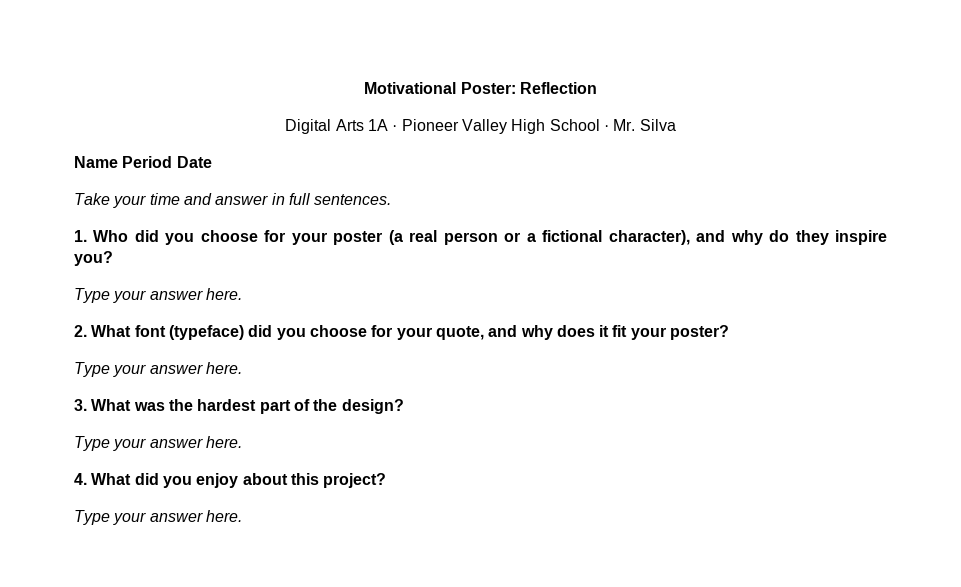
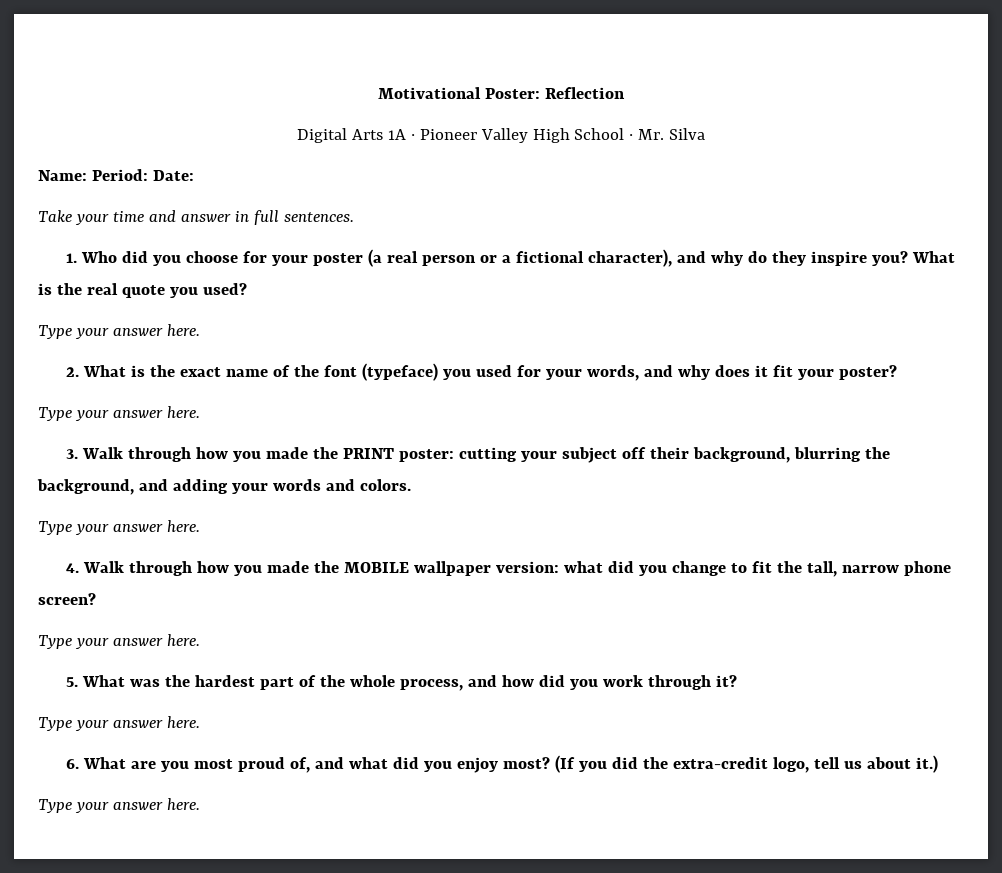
- Name Period Date
+ Name: Period: Date:
+ What is the real quote you used?
- 2. What font (typeface) did you choose for your quote, and why does it fit your poster?
+ 2. What is the exact name of the font (typeface) you used for your words, and why does it fit your poster?
- 3. What was the hardest part of the design?
+ 3. Walk through how you made the PRINT poster: cutting your subject off their background, blurring the background, and adding your words and colors.
  Type your answer here.
- 4. What did you enjoy about this project?
+ 4. Walk through how you made the MOBILE wallpaper version: what did you change to fit the tall, narrow phone screen?
+ Type your answer here.
+ 5. What was the hardest part of the whole process, and how did you work through it?
+ Type your answer here.
+ 6. What are you most proud of, and what did you enjoy most? (If you did the extra-credit logo, tell us about it.)

